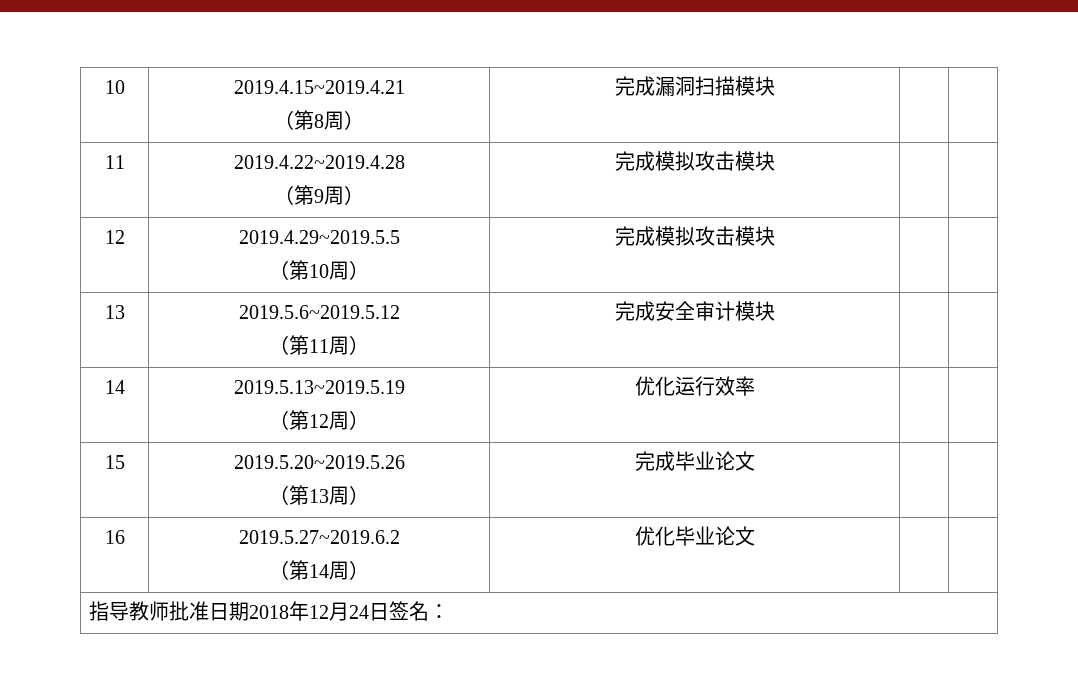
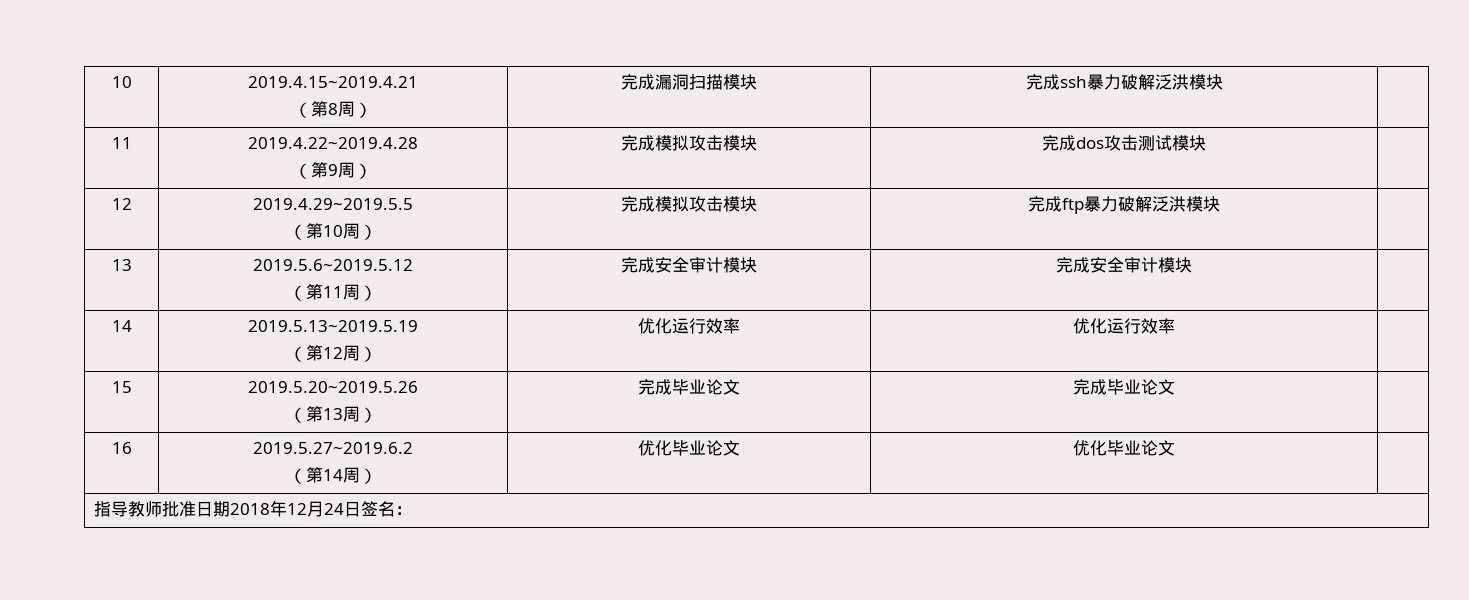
  10 | 2019.4.15~2019.4.21
- （第8周） | 完成漏洞扫描模块 | |
+ （第8周） | 完成漏洞扫描模块 | 完成ssh暴力破解泛洪模块 |
  11 | 2019.4.22~2019.4.28
- （第9周） | 完成模拟攻击模块 | |
+ （第9周） | 完成模拟攻击模块 | 完成dos攻击测试模块 |
  12 | 2019.4.29~2019.5.5
- （第10周） | 完成模拟攻击模块 | |
+ （第10周） | 完成模拟攻击模块 | 完成ftp暴力破解泛洪模块 |
  13 | 2019.5.6~2019.5.12
- （第11周） | 完成安全审计模块 | |
+ （第11周） | 完成安全审计模块 | 完成安全审计模块 |
  14 | 2019.5.13~2019.5.19
- （第12周） | 优化运行效率 | |
+ （第12周） | 优化运行效率 | 优化运行效率 |
  15 | 2019.5.20~2019.5.26
- （第13周） | 完成毕业论文 | |
+ （第13周） | 完成毕业论文 | 完成毕业论文 |
  16 | 2019.5.27~2019.6.2
- （第14周） | 优化毕业论文 | |
+ （第14周） | 优化毕业论文 | 优化毕业论文 |

